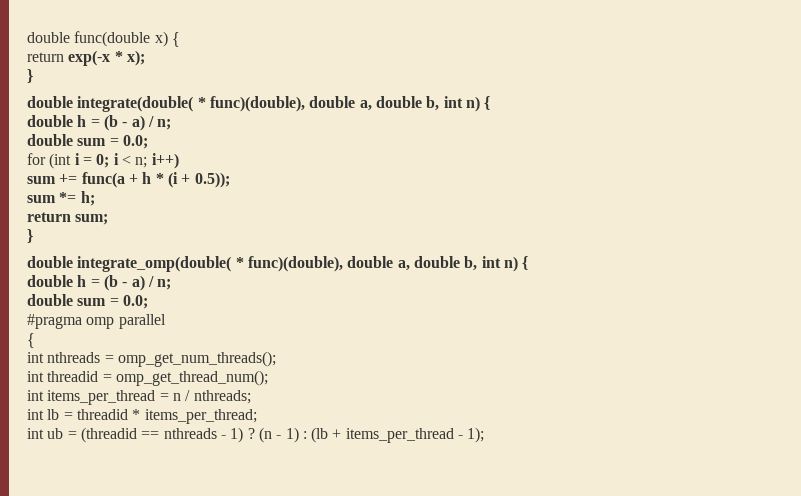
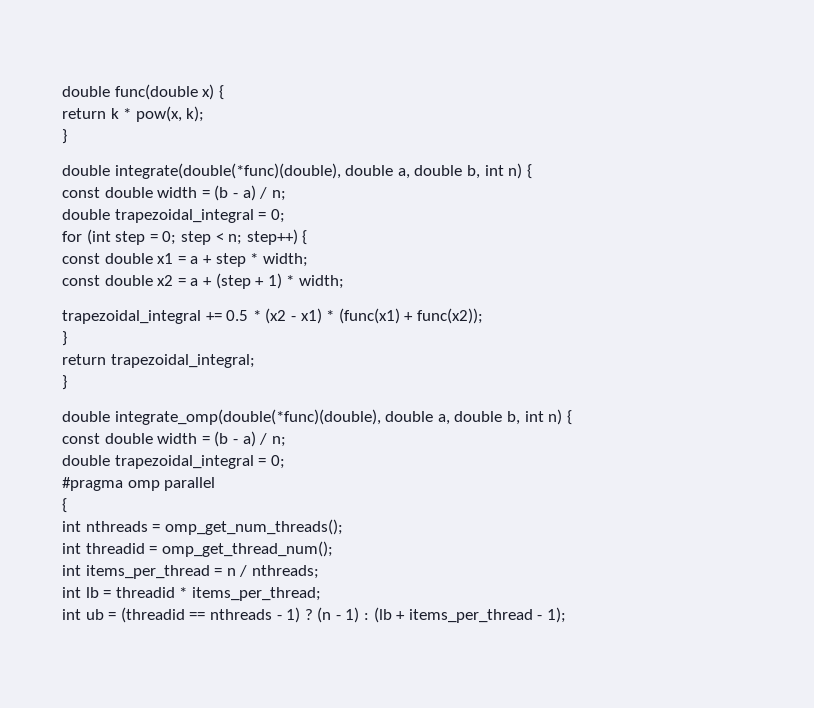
- return exp(-x * x);
+ return k * pow(x, k);
  }
- double integrate(double( * func)(double), double a, double b, int n) {
- double h = (b - a) / n;
- double sum = 0.0;
+ double integrate(double(*func)(double), double a, double b, int n) {
+ const double width = (b - a) / n;
+ double trapezoidal_integral = 0;
- for (int i = 0; i < n; i++)
- sum += func(a + h * (i + 0.5));
- sum *= h;
- return sum;
+ for (int step = 0; step < n; step++) {
+ const double x1 = a + step * width;
+ const double x2 = a + (step + 1) * width;
+ trapezoidal_integral += 0.5 * (x2 - x1) * (func(x1) + func(x2));
  }
- double integrate_omp(double( * func)(double), double a, double b, int n) {
- double h = (b - a) / n;
- double sum = 0.0;
+ return trapezoidal_integral;
+ }
+ double integrate_omp(double(*func)(double), double a, double b, int n) {
+ const double width = (b - a) / n;
+ double trapezoidal_integral = 0;

